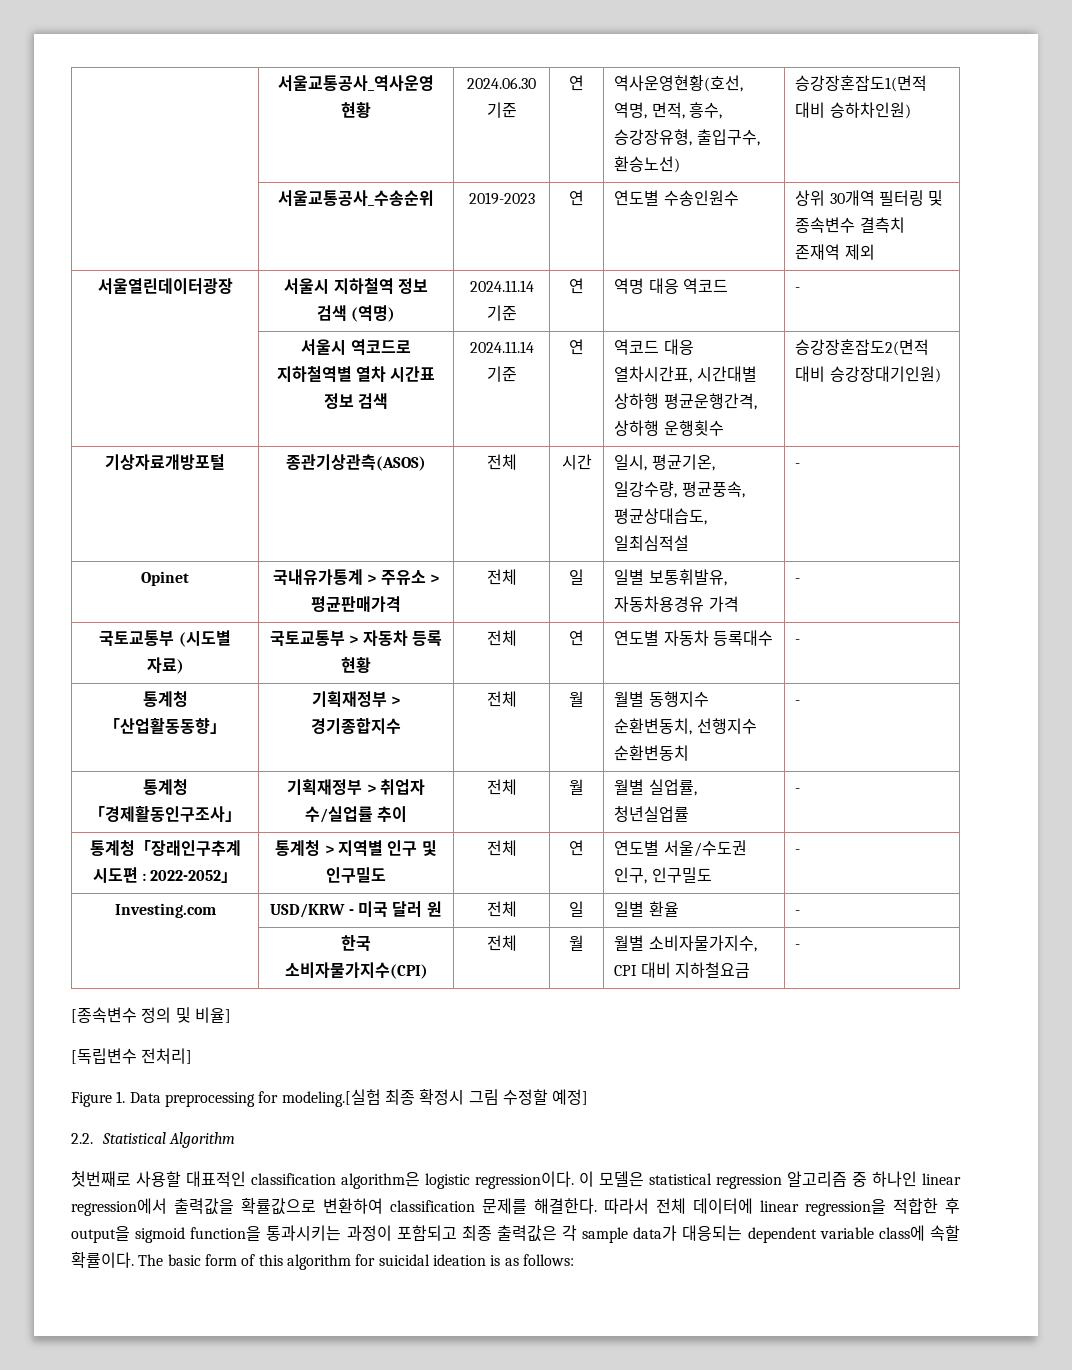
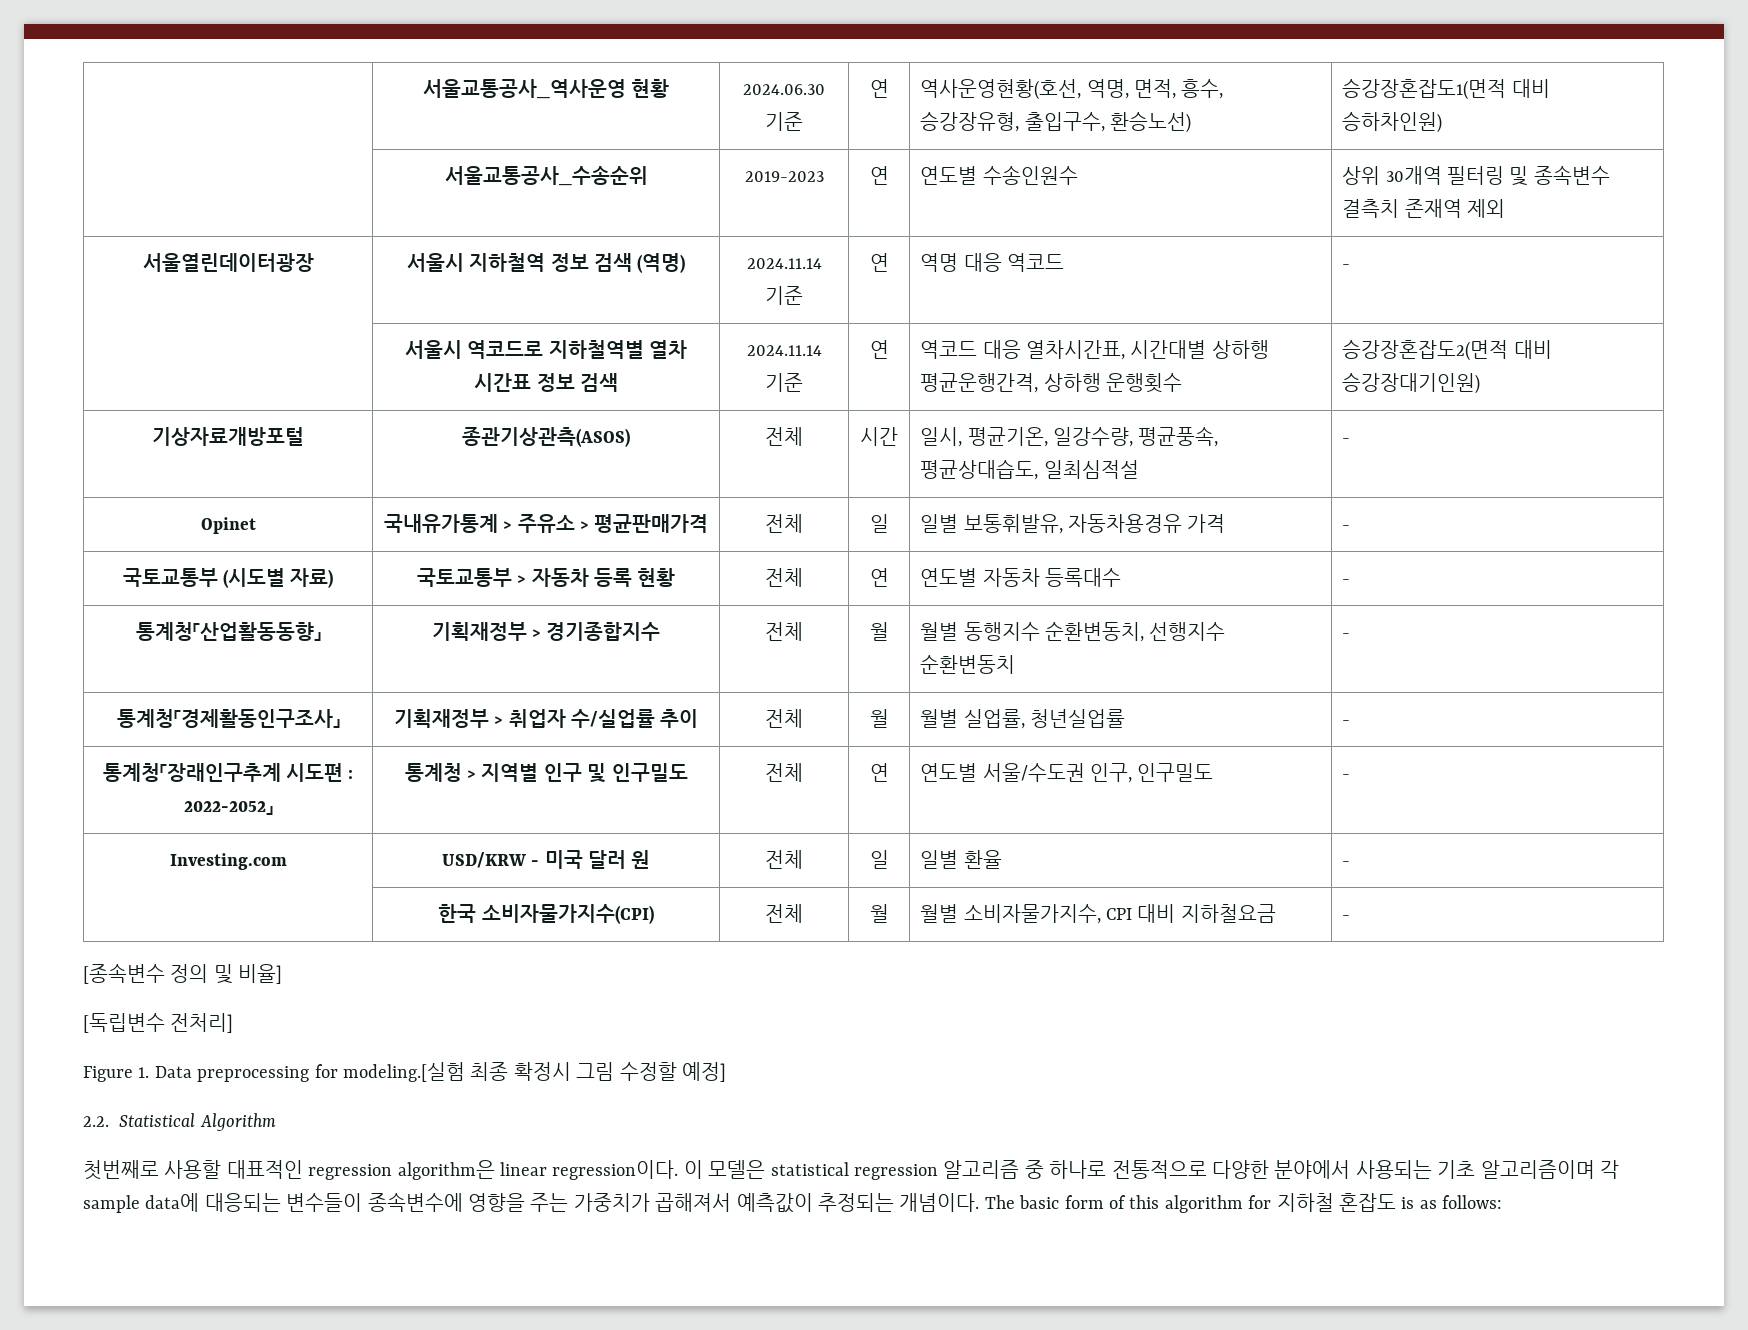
- 첫번째로 사용할 대표적인 classification algorithm은 logistic regression이다.
+ 첫번째로 사용할 대표적인 regression algorithm은 linear regression이다.
- 이 모델은 statistical regression 알고리즘 중 하나인 linear regression에서 출력값을 확률값으로 변환하여 classification 문제를 해결한다. 따라서 전체 데이터에 linear regression을 적합한 후 output을 sigmoid function을 통과시키는 과정이 포함되고 최종 출력값은 각 sample data가 대응되는 dependent variable class에 속할 확률이다.
+ 이 모델은 statistical regression 알고리즘 중 하나로 전통적으로 다양한 분야에서 사용되는 기초 알고리즘이며 각 sample data에 대응되는 변수들이 종속변수에 영향을 주는 가중치가 곱해져서 예측값이 추정되는 개념이다.
- The basic form of this algorithm for suicidal ideation is as follows:
+ The basic form of this algorithm for 지하철 혼잡도 is as follows:

